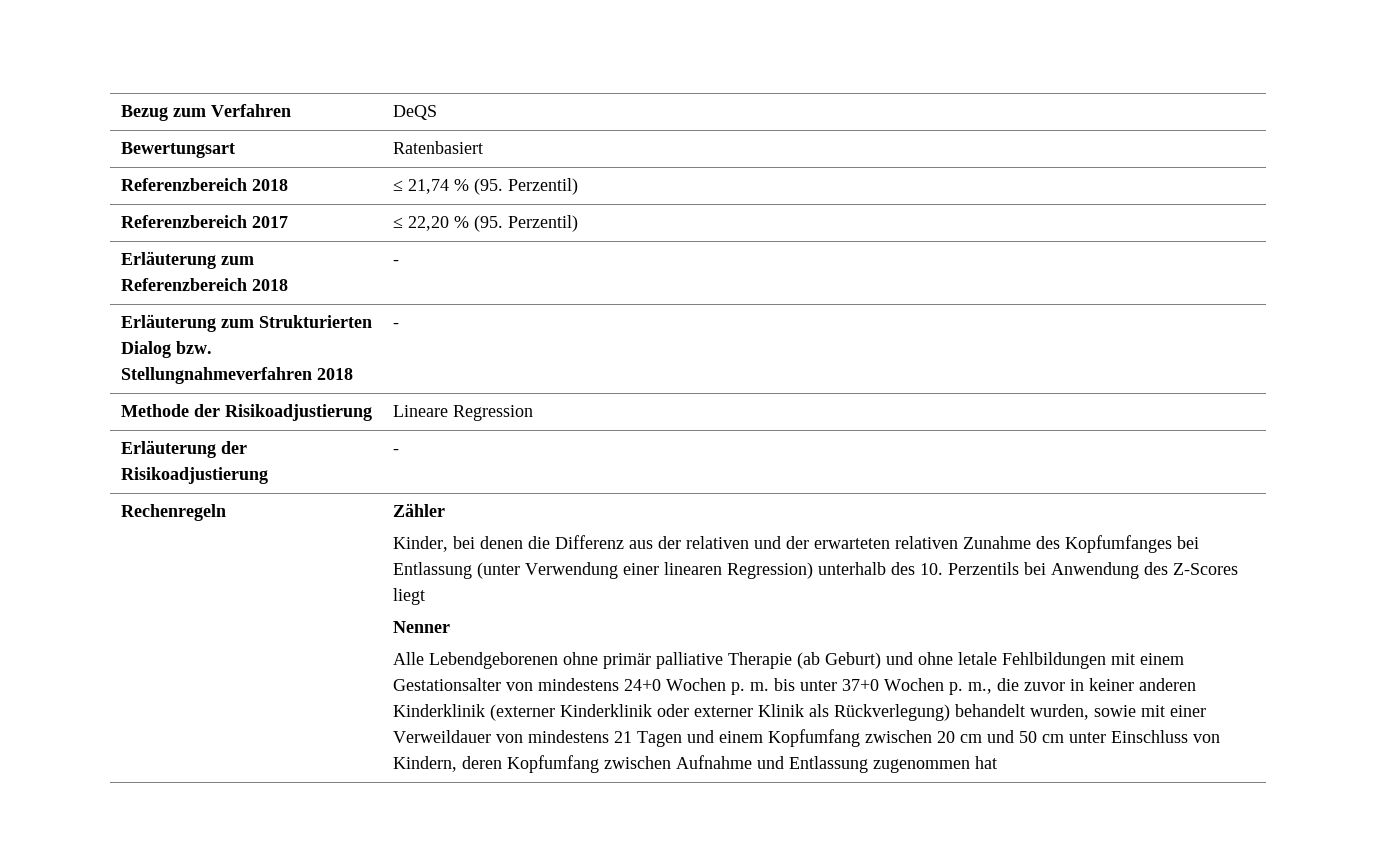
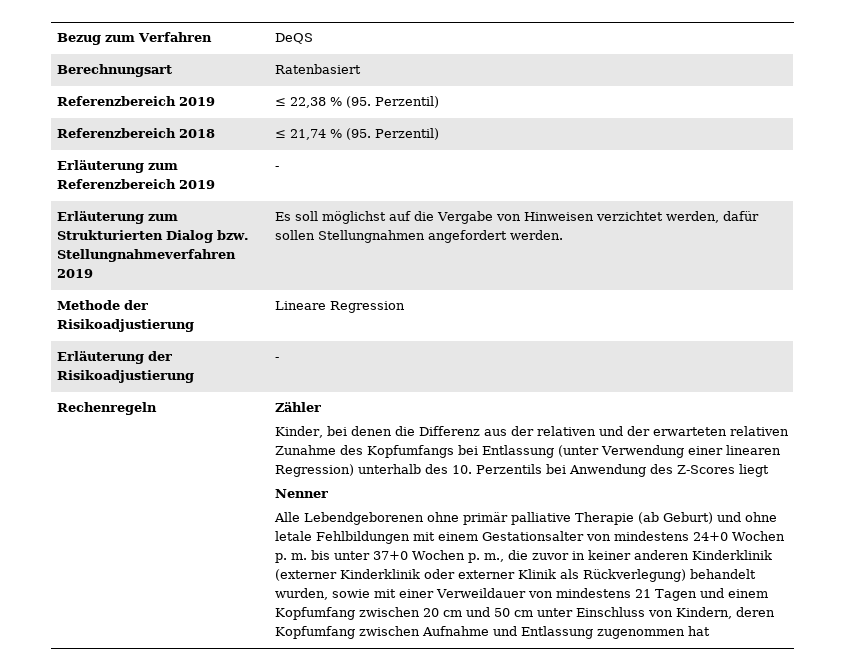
- Bewertungsart | Ratenbasiert
+ Berechnungsart | Ratenbasiert
+ Referenzbereich 2019 | ≤ 22,38 % (95. Perzentil)
- Referenzbereich 2017 | ≤ 22,20 % (95. Perzentil)
- Erläuterung zum Referenzbereich 2018 | -
+ Erläuterung zum Referenzbereich 2019 | -
- Erläuterung zum Strukturierten Dialog bzw. Stellungnahmeverfahren 2018 | -
+ Erläuterung zum Strukturierten Dialog bzw. Stellungnahmeverfahren 2019 | Es soll möglichst auf die Vergabe von Hinweisen verzichtet werden, dafür sollen Stellungnahmen angefordert werden.
- Kinder, bei denen die Differenz aus der relativen und der erwarteten relativen Zunahme des Kopfumfanges bei Entlassung (unter Verwendung einer linearen Regression) unterhalb des 10. Perzentils bei Anwendung des Z-Scores liegt
+ Kinder, bei denen die Differenz aus der relativen und der erwarteten relativen Zunahme des Kopfumfangs bei Entlassung (unter Verwendung einer linearen Regression) unterhalb des 10. Perzentils bei Anwendung des Z-Scores liegt

